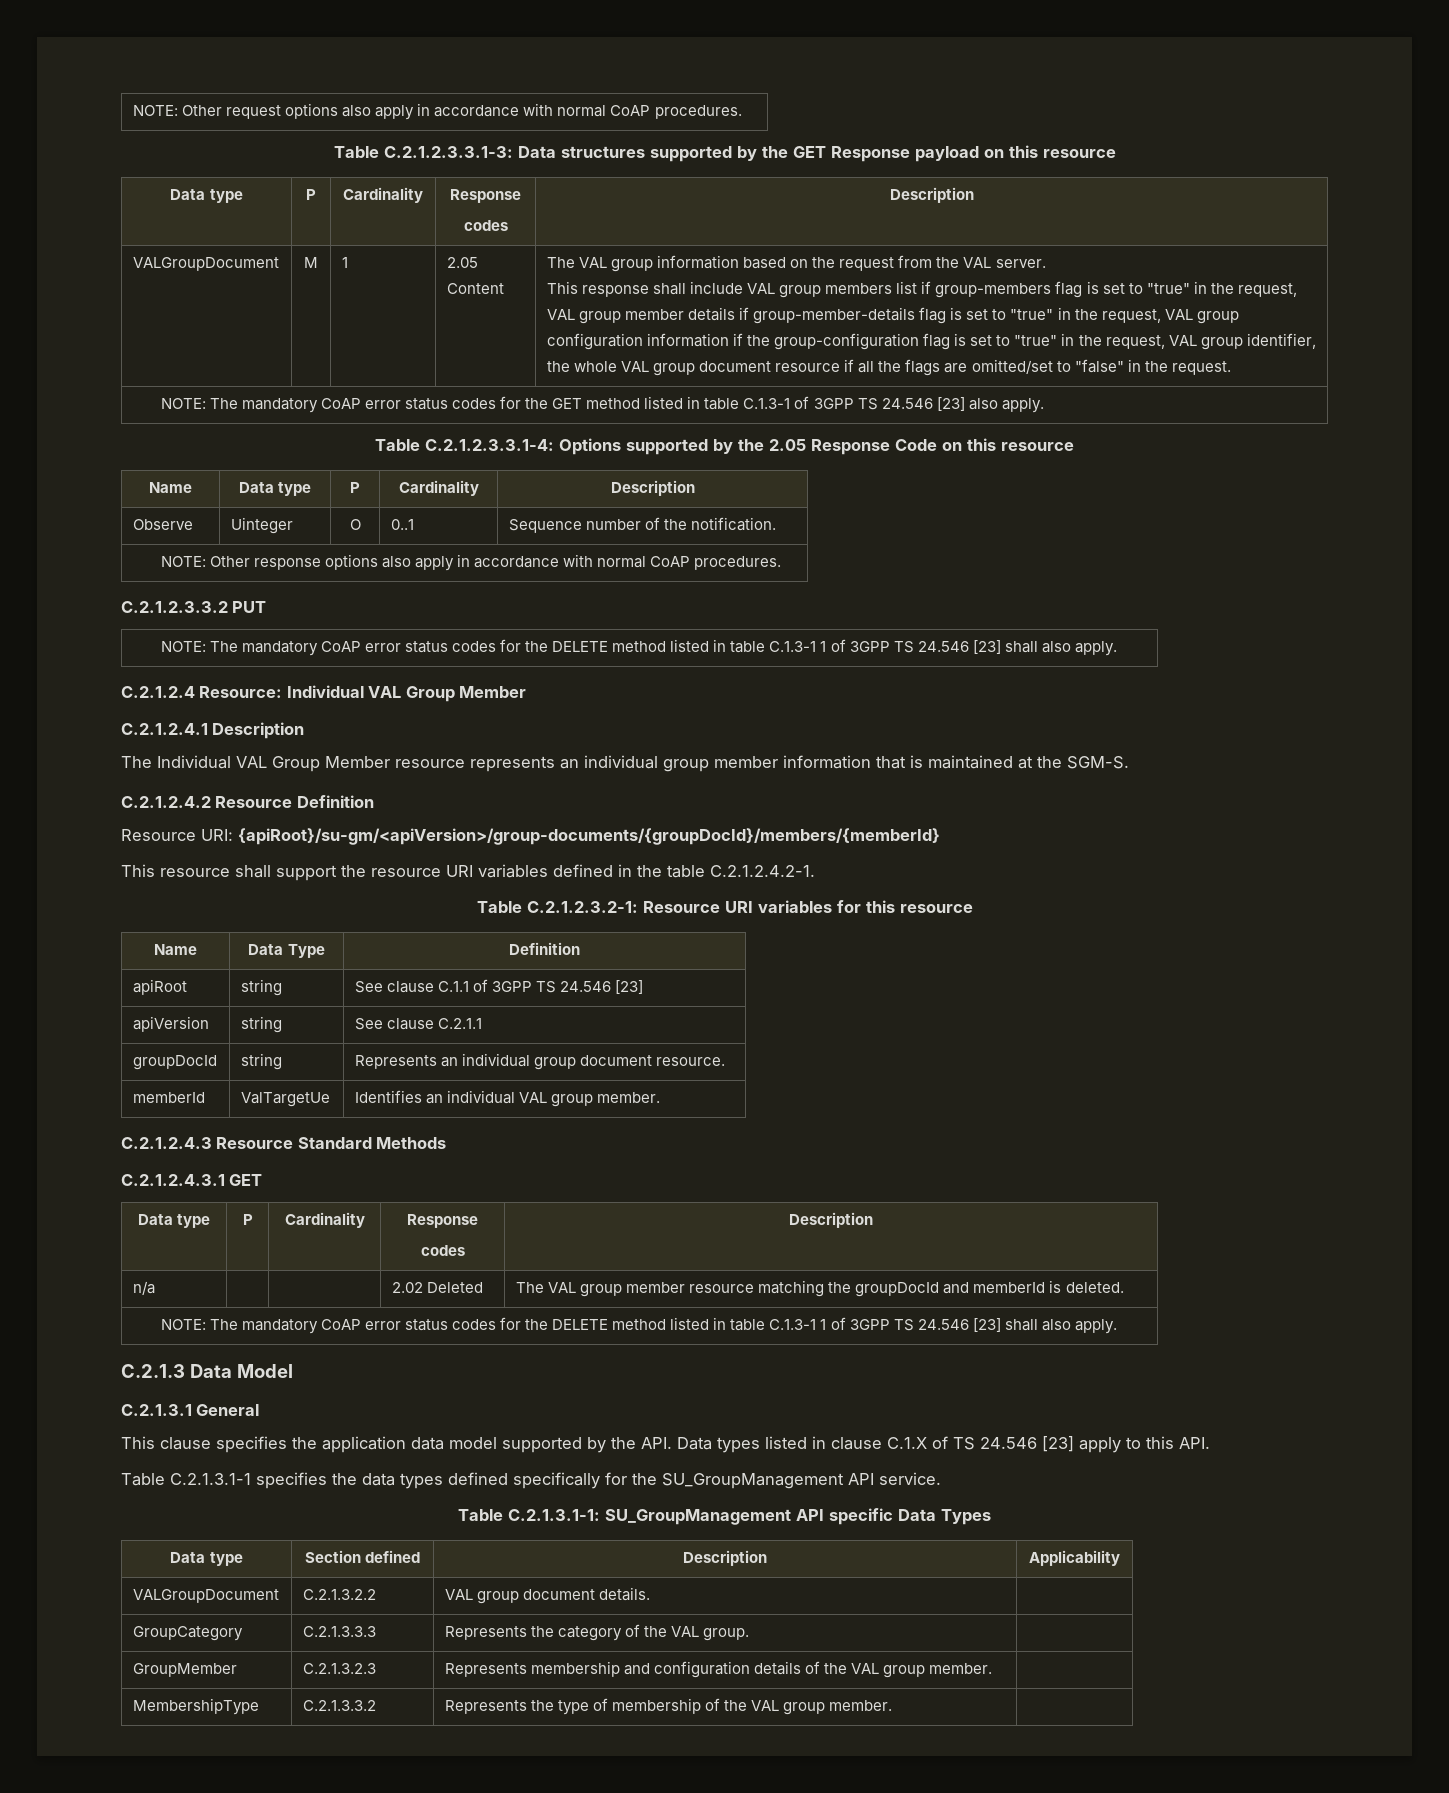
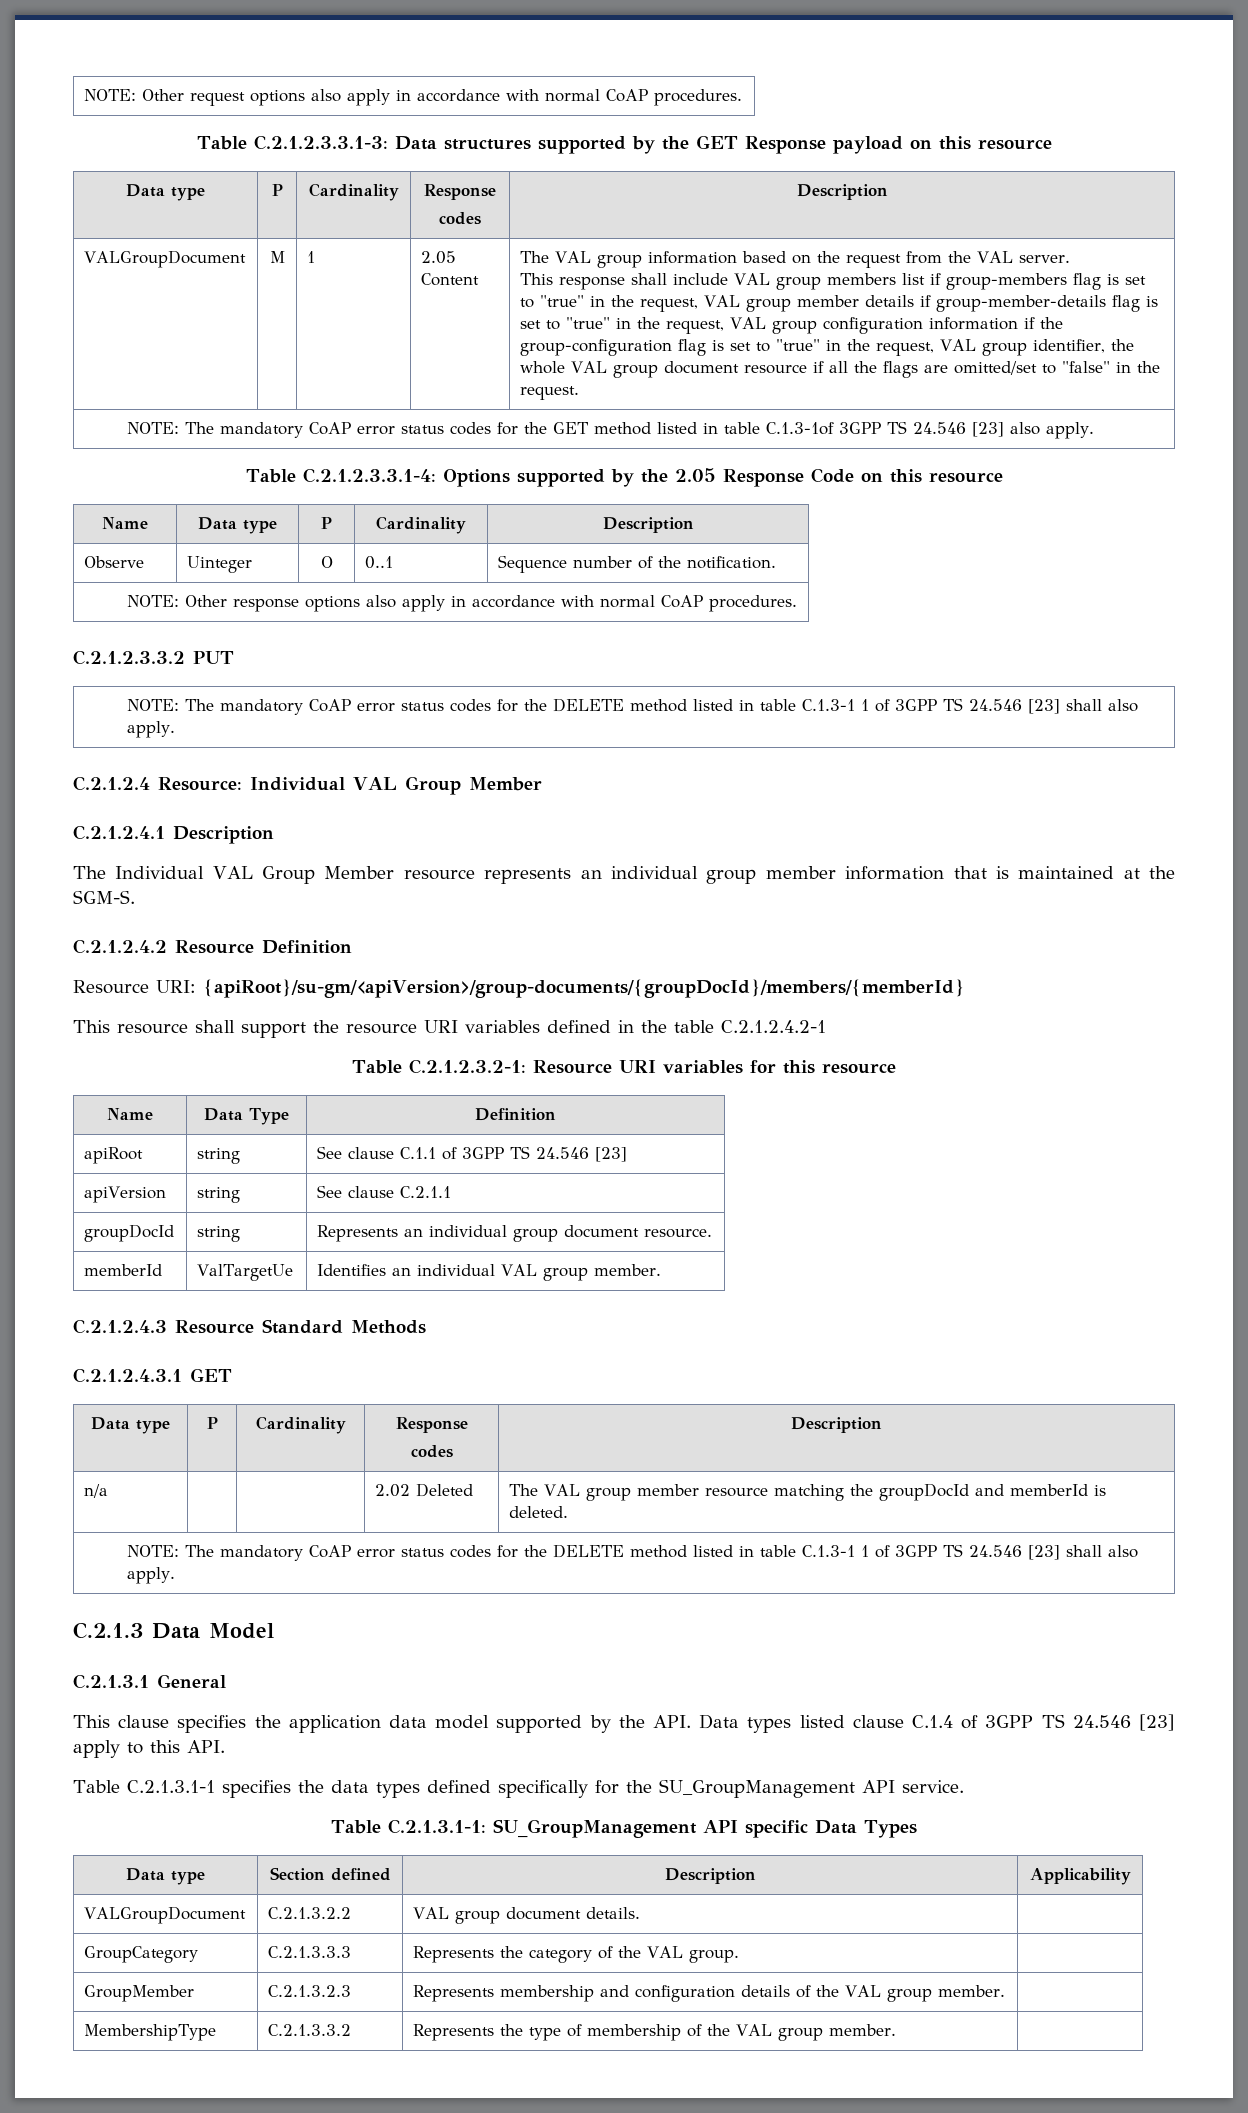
- NOTE: The mandatory CoAP error status codes for the GET method listed in table C.1.3-1 of 3GPP TS 24.546 [23] also apply.
+ NOTE: The mandatory CoAP error status codes for the GET method listed in table C.1.3-1of 3GPP TS 24.546 [23] also apply.
- This resource shall support the resource URI variables defined in the table C.2.1.2.4.2-1.
+ This resource shall support the resource URI variables defined in the table C.2.1.2.4.2-1
- This clause specifies the application data model supported by the API. Data types listed in clause C.1.X of TS 24.546 [23] apply to this API.
+ This clause specifies the application data model supported by the API. Data types listed clause C.1.4 of 3GPP TS 24.546 [23] apply to this API.

